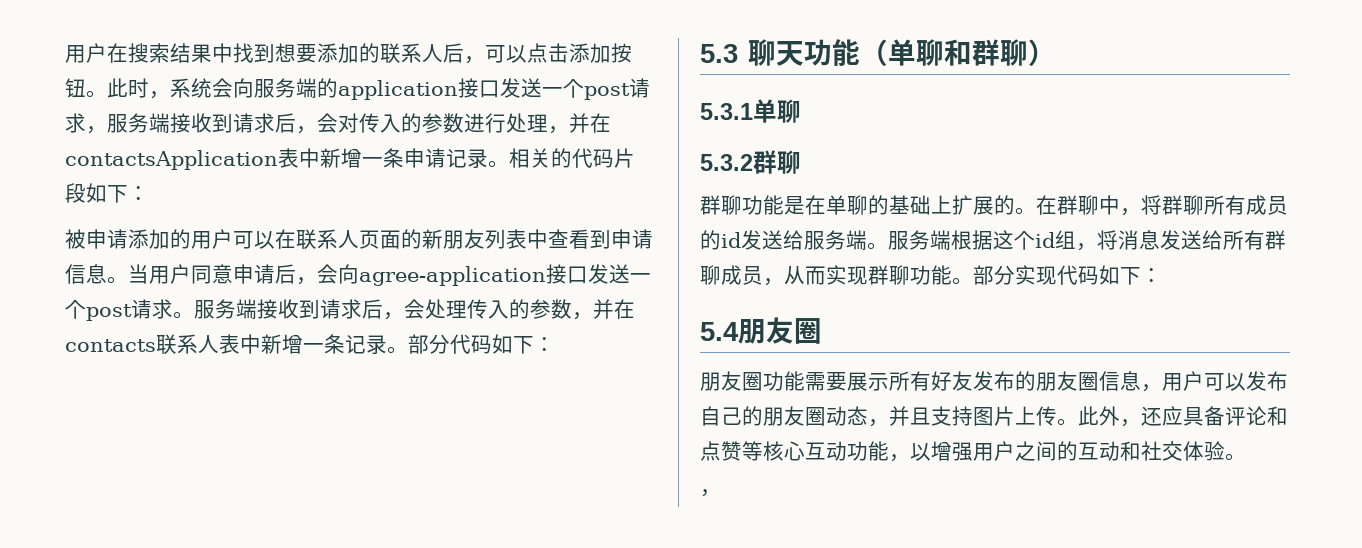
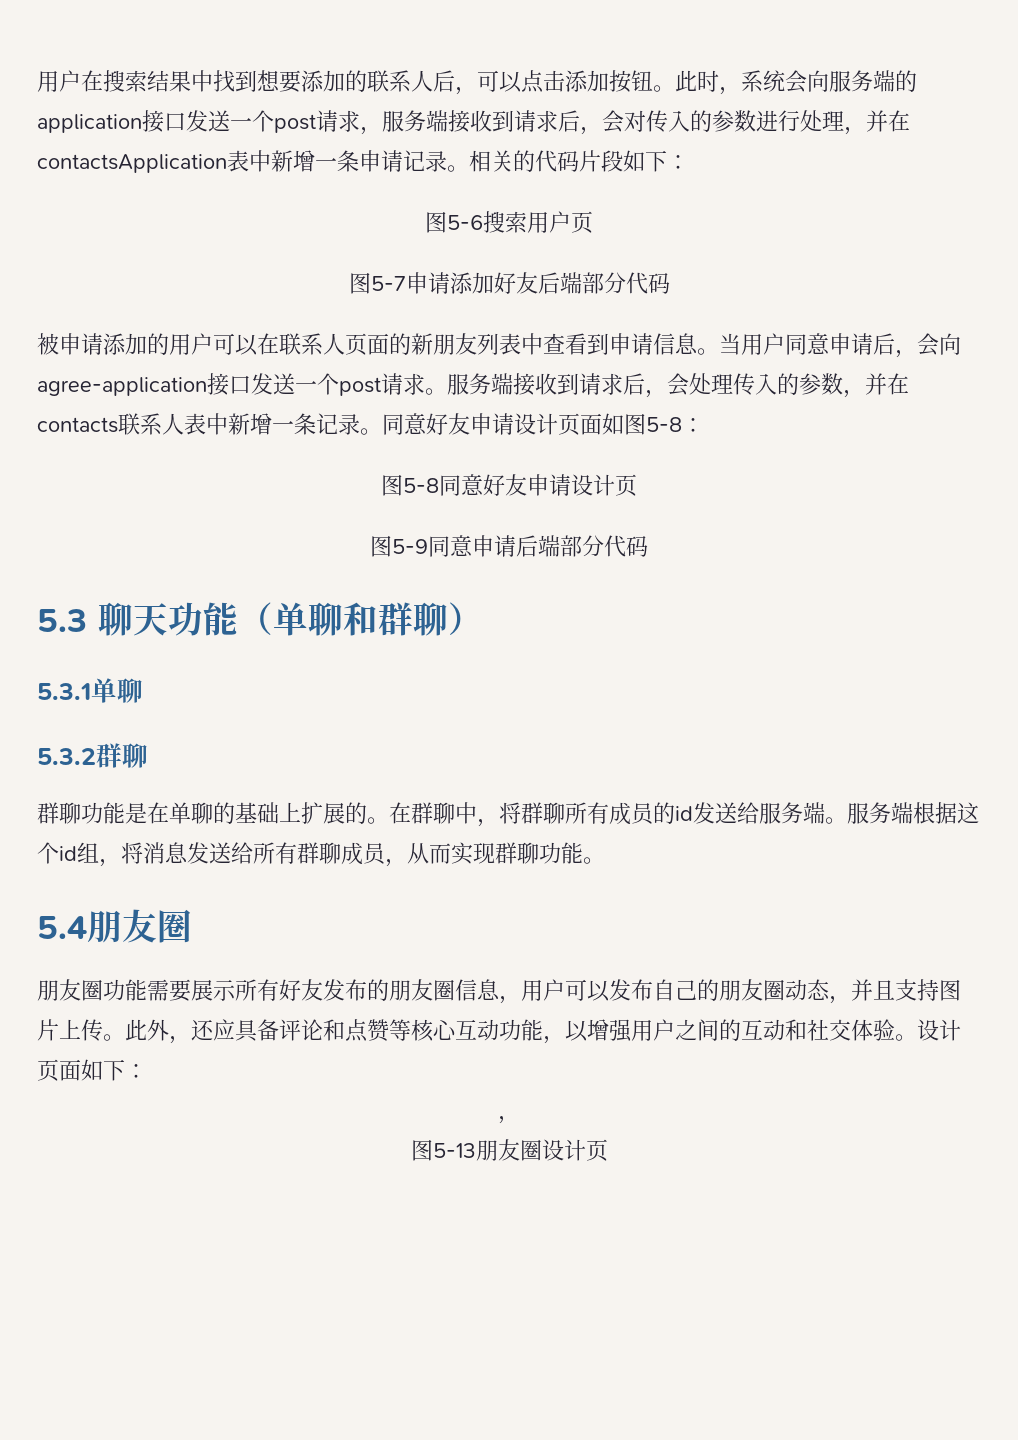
+ 图5-6搜索用户页
+ 图5-7申请添加好友后端部分代码
- 部分代码如下：
+ 同意好友申请设计页面如图5-8：
+ 图5-8同意好友申请设计页
+ 图5-9同意申请后端部分代码
- 部分实现代码如下：
- 此外，还应具备评论和点赞等核心互动功能，以增强用户之间的互动和社交体验。
+ 此外，还应具备评论和点赞等核心互动功能，以增强用户之间的互动和社交体验。设计页面如下：
  ，
+ 图5-13朋友圈设计页

